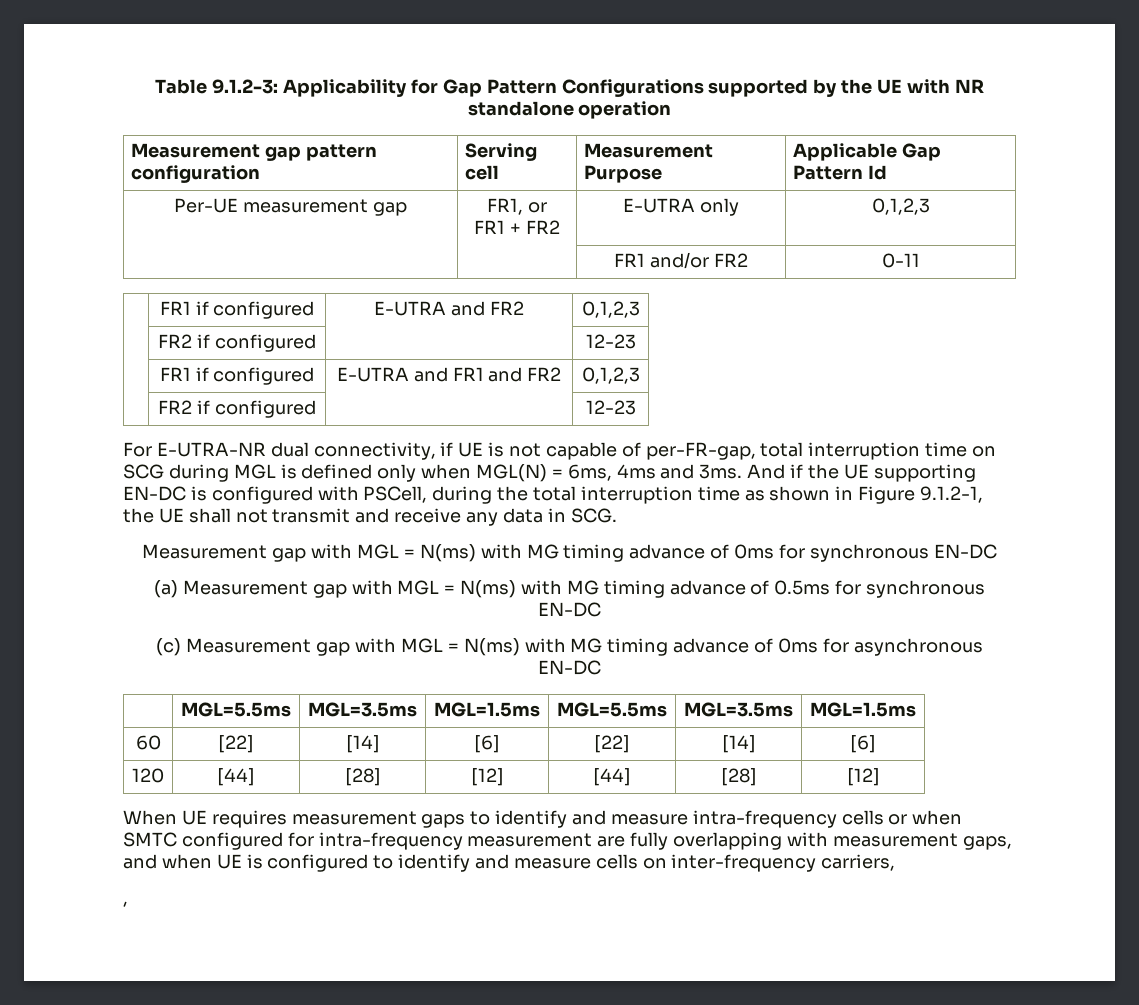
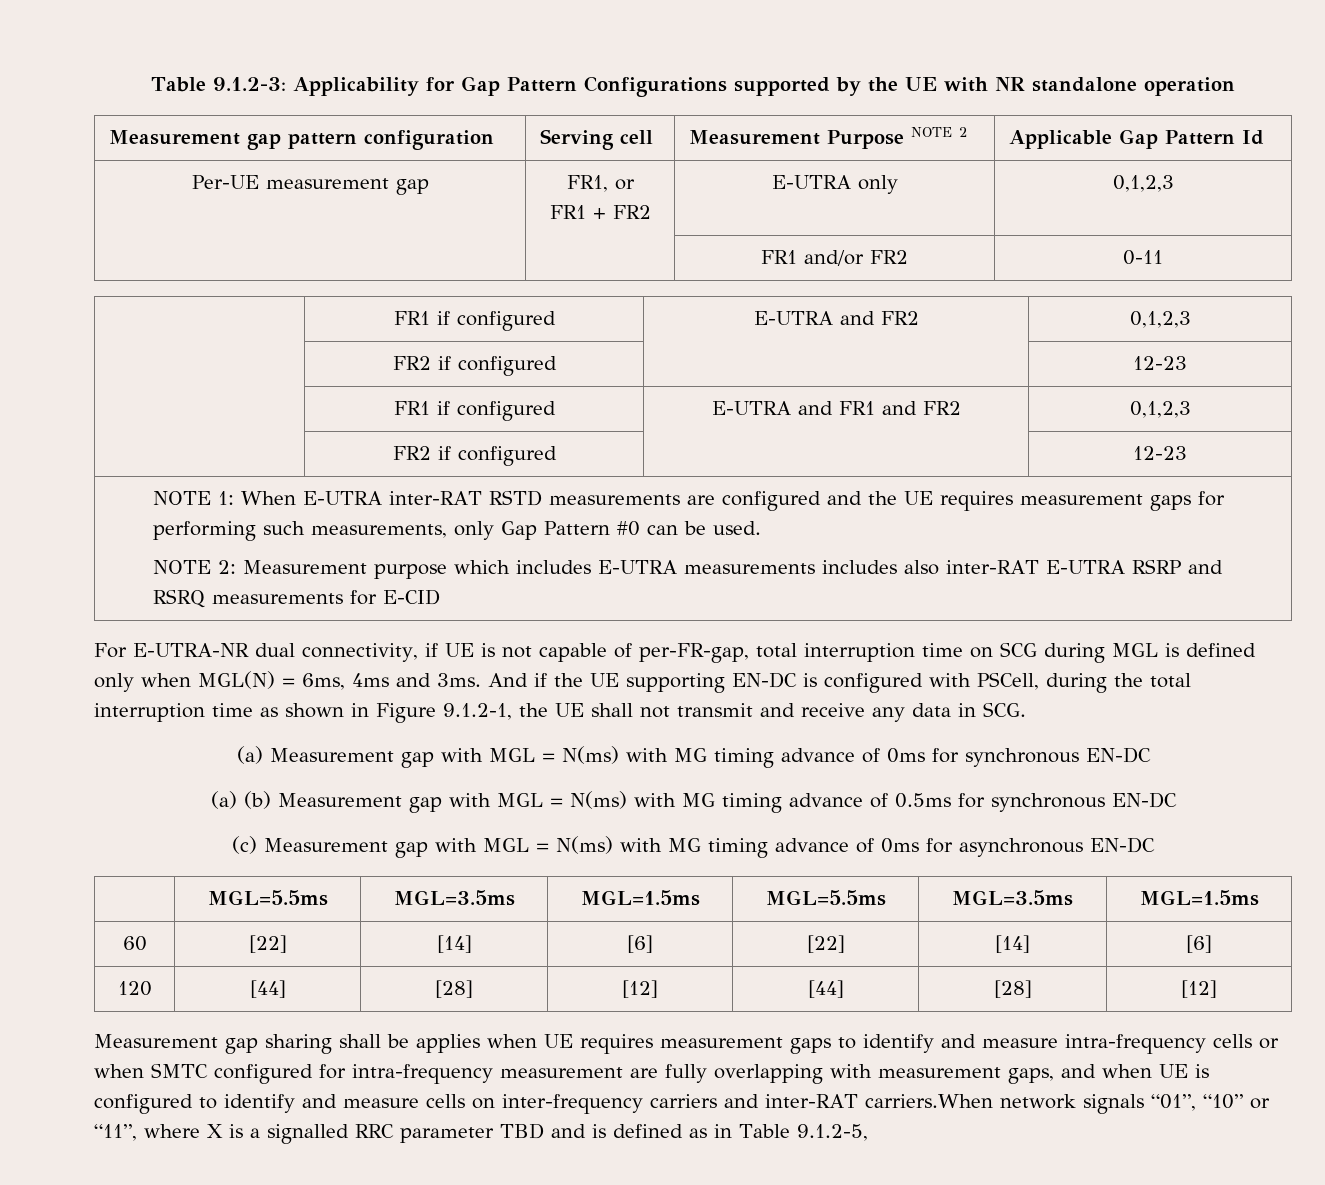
- Measurement gap pattern configuration | Serving cell | Measurement Purpose | Applicable Gap Pattern Id
+ Measurement gap pattern configuration | Serving cell | Measurement Purpose NOTE 2 | Applicable Gap Pattern Id
+ NOTE 1: When E-UTRA inter-RAT RSTD measurements are configured and the UE requires measurement gaps for performing such measurements, only Gap Pattern #0 can be used.
+ NOTE 2: Measurement purpose which includes E-UTRA measurements includes also inter-RAT E-UTRA RSRP and RSRQ measurements for E-CID
- Measurement gap with MGL = N(ms) with MG timing advance of 0ms for synchronous EN-DC
+ (a) Measurement gap with MGL = N(ms) with MG timing advance of 0ms for synchronous EN-DC
- (a) Measurement gap with MGL = N(ms) with MG timing advance of 0.5ms for synchronous EN-DC
+ (a) (b) Measurement gap with MGL = N(ms) with MG timing advance of 0.5ms for synchronous EN-DC
- When UE requires measurement gaps to identify and measure intra-frequency cells or when SMTC configured for intra-frequency measurement are fully overlapping with measurement gaps, and when UE is configured to identify and measure cells on inter-frequency carriers,
- ,
+ Measurement gap sharing shall be applies when UE requires measurement gaps to identify and measure intra-frequency cells or when SMTC configured for intra-frequency measurement are fully overlapping with measurement gaps, and when UE is configured to identify and measure cells on inter-frequency carriers and inter-RAT carriers.When network signals “01”, “10” or “11”, where X is a signalled RRC parameter TBD and is defined as in Table 9.1.2-5,

